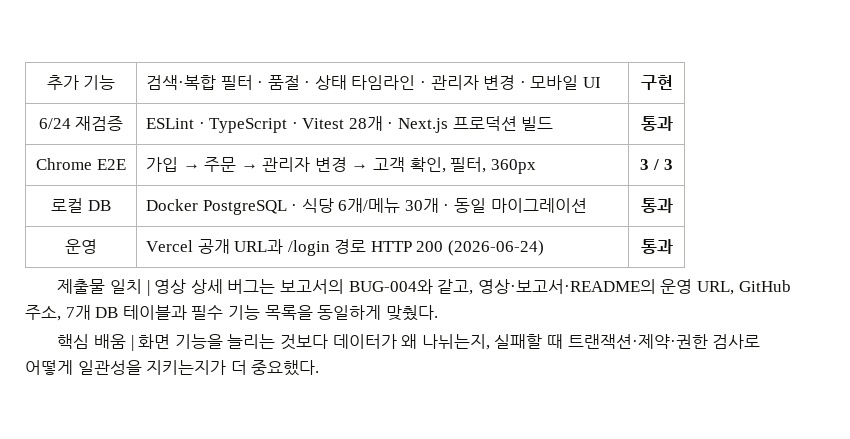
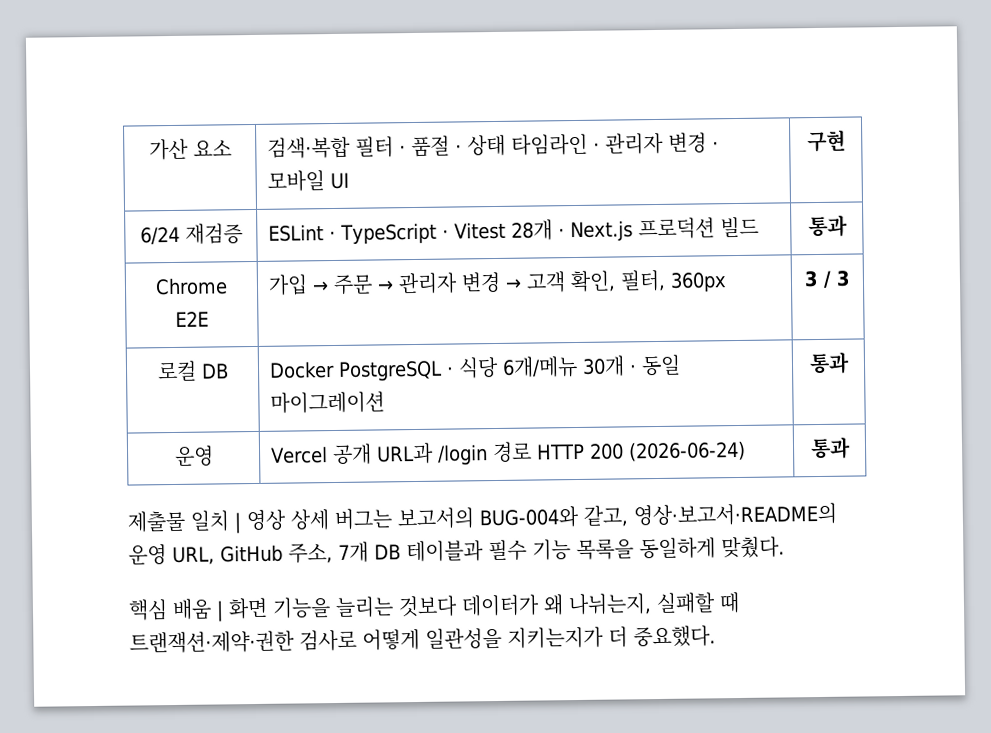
- 추가 기능 | 검색·복합 필터 · 품절 · 상태 타임라인 · 관리자 변경 · 모바일 UI | 구현
+ 가산 요소 | 검색·복합 필터 · 품절 · 상태 타임라인 · 관리자 변경 · 모바일 UI | 구현

